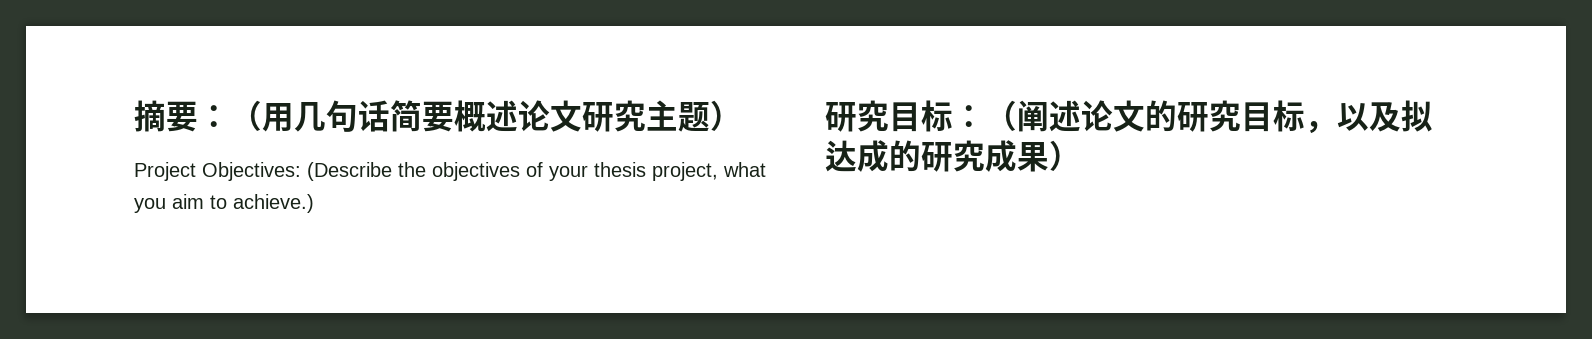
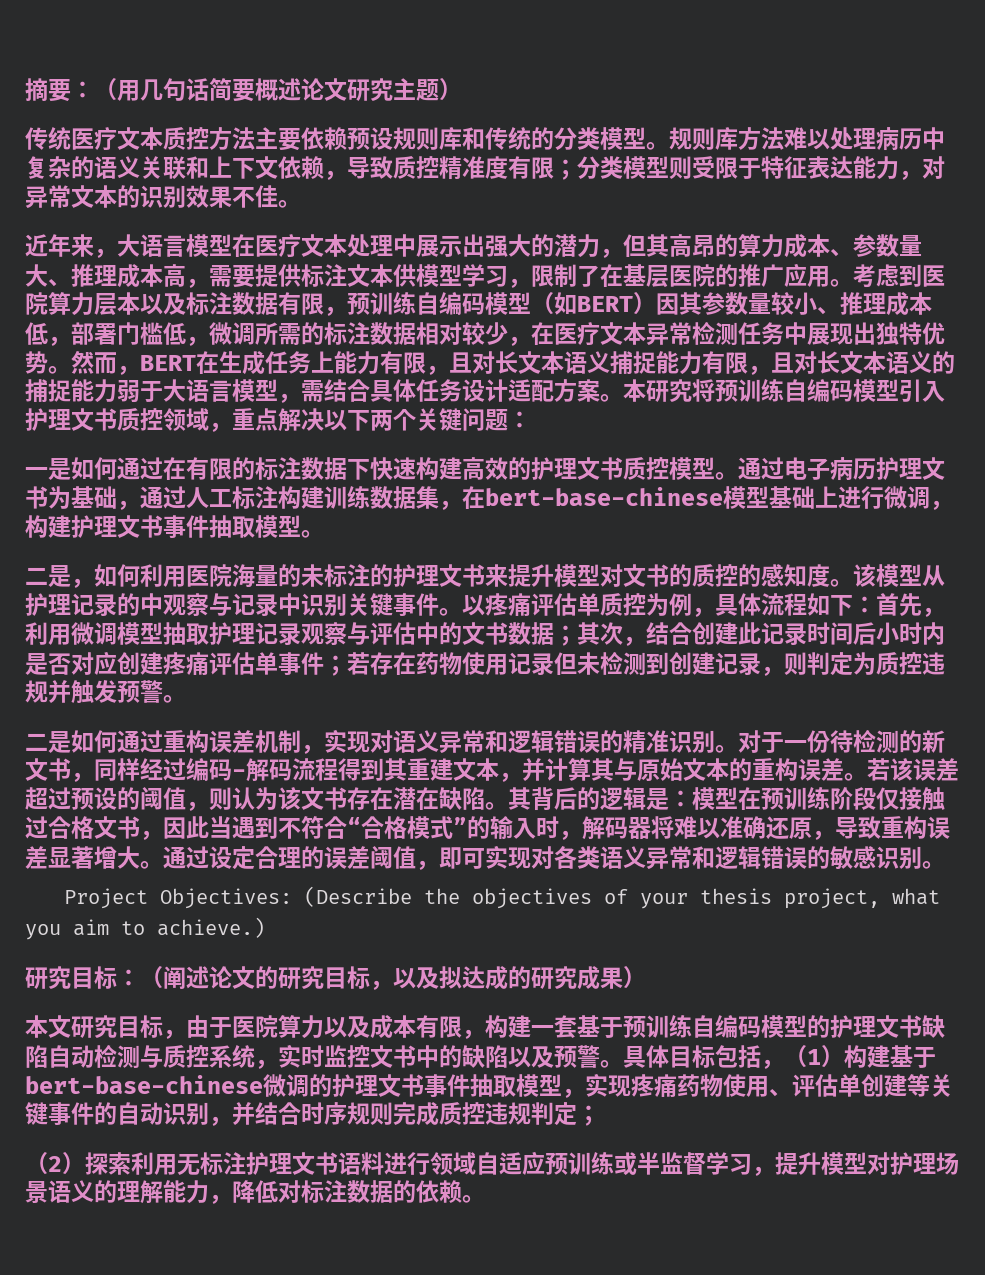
+ 传统医疗文本质控方法主要依赖预设规则库和传统的分类模型。规则库方法难以处理病历中复杂的语义关联和上下文依赖，导致质控精准度有限；分类模型则受限于特征表达能力，对异常文本的识别效果不佳。
+ 近年来，大语言模型在医疗文本处理中展示出强大的潜力，但其高昂的算力成本、参数量大、推理成本高，需要提供标注文本供模型学习，限制了在基层医院的推广应用。考虑到医院算力层本以及标注数据有限，预训练自编码模型（如BERT）因其参数量较小、推理成本低，部署门槛低，微调所需的标注数据相对较少，在医疗文本异常检测任务中展现出独特优势。然而，BERT在生成任务上能力有限，且对长文本语义捕捉能力有限，且对长文本语义的捕捉能力弱于大语言模型，需结合具体任务设计适配方案。本研究将预训练自编码模型引入护理文书质控领域，重点解决以下两个关键问题：
+ 一是如何通过在有限的标注数据下快速构建高效的护理文书质控模型。通过电子病历护理文书为基础，通过人工标注构建训练数据集，在bert-base-chinese模型基础上进行微调，构建护理文书事件抽取模型。
+ 二是，如何利用医院海量的未标注的护理文书来提升模型对文书的质控的感知度。该模型从护理记录的中观察与记录中识别关键事件。以疼痛评估单质控为例，具体流程如下：首先，利用微调模型抽取护理记录观察与评估中的文书数据；其次，结合创建此记录时间后小时内是否对应创建疼痛评估单事件；若存在药物使用记录但未检测到创建记录，则判定为质控违规并触发预警。
+ 二是如何通过重构误差机制，实现对语义异常和逻辑错误的精准识别。对于一份待检测的新文书，同样经过编码-解码流程得到其重建文本，并计算其与原始文本的重构误差。若该误差超过预设的阈值，则认为该文书存在潜在缺陷。其背后的逻辑是：模型在预训练阶段仅接触过合格文书，因此当遇到不符合“合格模式”的输入时，解码器将难以准确还原，导致重构误差显著增大。通过设定合理的误差阈值，即可实现对各类语义异常和逻辑错误的敏感识别。
+ 本文研究目标，由于医院算力以及成本有限，构建一套基于预训练自编码模型的护理文书缺陷自动检测与质控系统，实时监控文书中的缺陷以及预警。具体目标包括，（1）构建基于bert-base-chinese微调的护理文书事件抽取模型，实现疼痛药物使用、评估单创建等关键事件的自动识别，并结合时序规则完成质控违规判定；
+ （2）探索利用无标注护理文书语料进行领域自适应预训练或半监督学习，提升模型对护理场景语义的理解能力，降低对标注数据的依赖。

